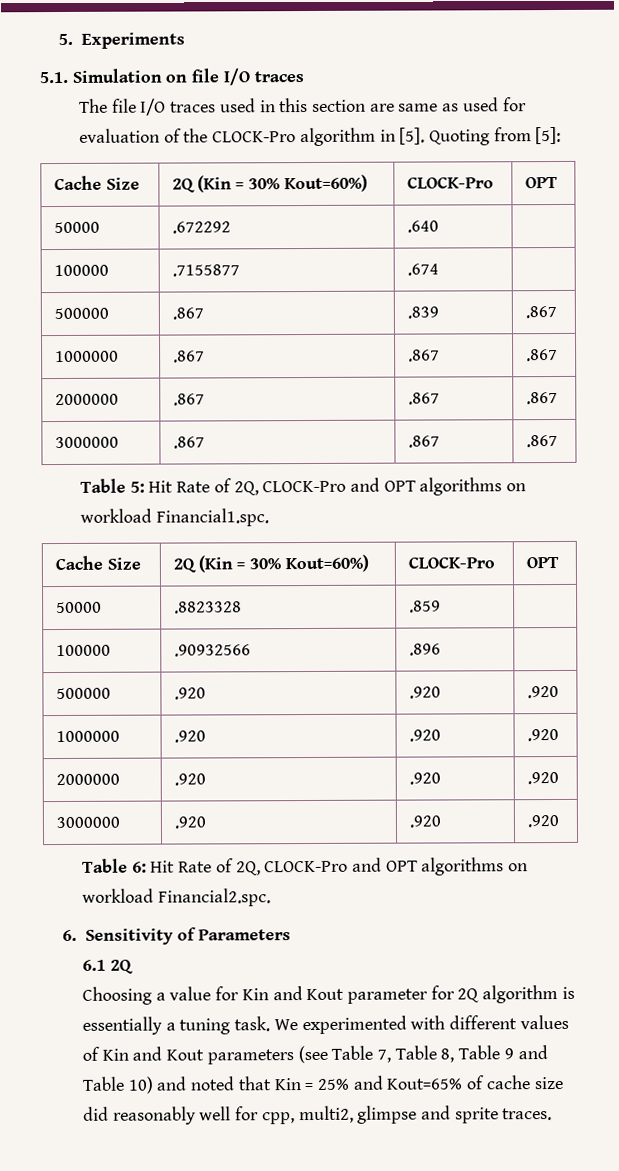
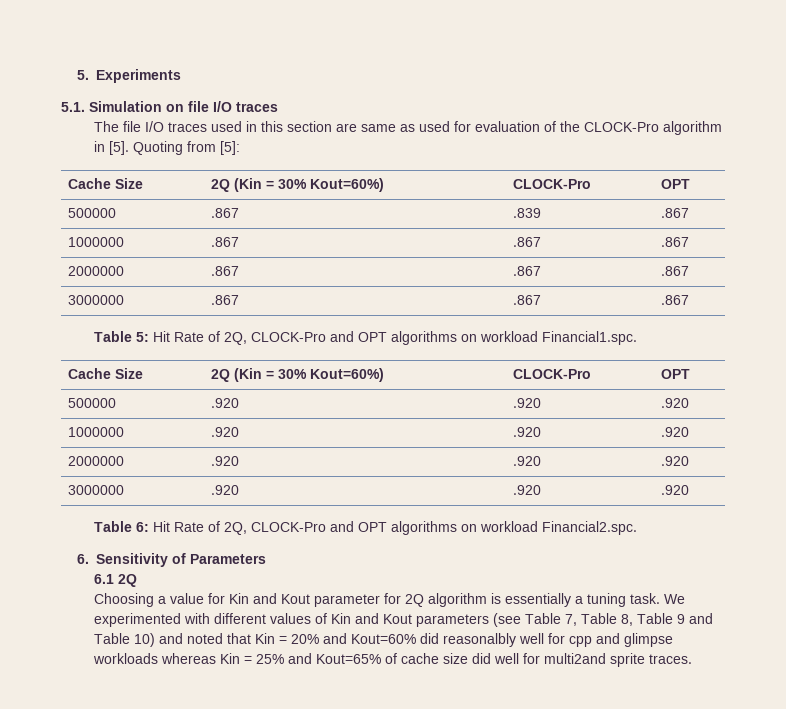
- 50000 | .672292 | .640 |
- 100000 | .7155877 | .674 |
- 50000 | .8823328 | .859 |
- 100000 | .90932566 | .896 |
- We experimented with different values of Kin and Kout parameters (see Table 7, Table 8, Table 9 and Table 10) and noted that Kin = 25% and Kout=65% of cache size did reasonably well for cpp, multi2, glimpse and sprite traces.
+ We experimented with different values of Kin and Kout parameters (see Table 7, Table 8, Table 9 and Table 10) and noted that Kin = 20% and Kout=60% did reasonalbly well for cpp and glimpse workloads whereas Kin = 25% and Kout=65% of cache size did well for multi2and sprite traces.

